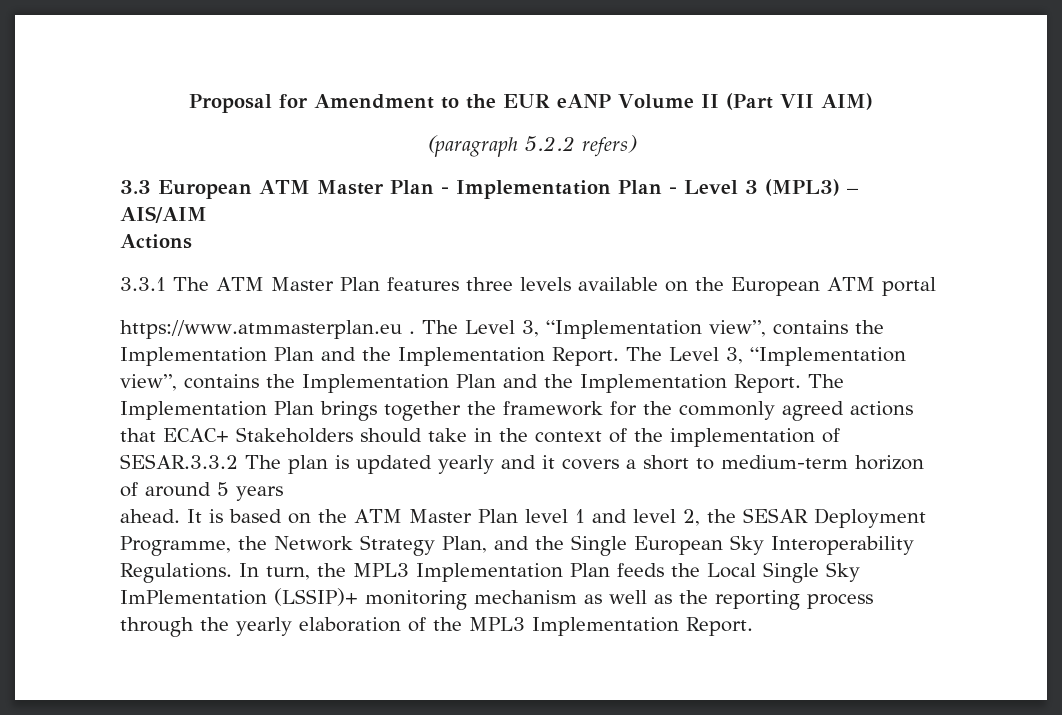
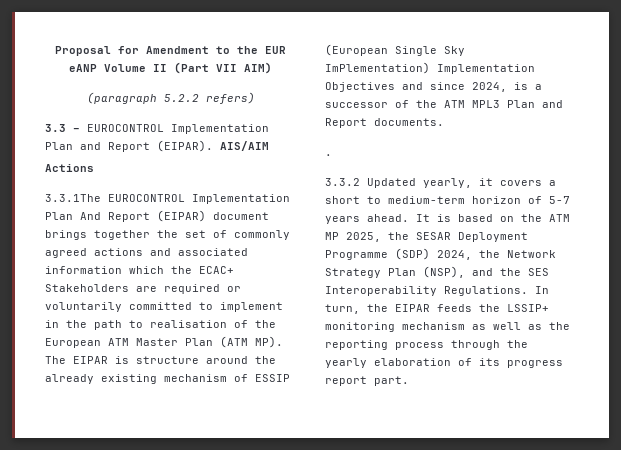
- 3.3 European ATM Master Plan - Implementation Plan - Level 3 (MPL3) – AIS/AIM
+ 3.3 – EUROCONTROL Implementation Plan and Report (EIPAR). AIS/AIM
  Actions
- 3.3.1 The ATM Master Plan features three levels available on the European ATM portal
- https://www.atmmasterplan.eu . The Level 3, “Implementation view”, contains the Implementation Plan and the Implementation Report. The Level 3, “Implementation view”, contains the Implementation Plan and the Implementation Report. The Implementation Plan brings together the framework for the commonly agreed actions that ECAC+ Stakeholders should take in the context of the implementation of SESAR.3.3.2 The plan is updated yearly and it covers a short to medium-term horizon of around 5 years
- ahead.
+ 3.3.1The EUROCONTROL Implementation Plan And Report (EIPAR) document brings together the set of commonly agreed actions and associated information which the ECAC+ Stakeholders are required or voluntarily committed to implement in the path to realisation of the European ATM Master Plan (ATM MP). The EIPAR is structure around the already existing mechanism of ESSIP (European Single Sky ImPlementation) Implementation Objectives and since 2024, is a successor of the ATM MPL3 Plan and Report documents.
+ .
+ 3.3.2 Updated yearly, it covers a short to medium-term horizon of 5-7 years ahead.
- It is based on the ATM Master Plan level 1 and level 2, the SESAR Deployment Programme, the Network Strategy Plan, and the Single European Sky Interoperability Regulations.
+ It is based on the ATM MP 2025, the SESAR Deployment Programme (SDP) 2024, the Network Strategy Plan (NSP), and the SES Interoperability Regulations.
- In turn, the MPL3 Implementation Plan feeds the Local Single Sky ImPlementation (LSSIP)+ monitoring mechanism as well as the reporting process through the yearly elaboration of the MPL3 Implementation Report.
+ In turn, the EIPAR feeds the LSSIP+ monitoring mechanism as well as the reporting process through the yearly elaboration of its progress report part.

